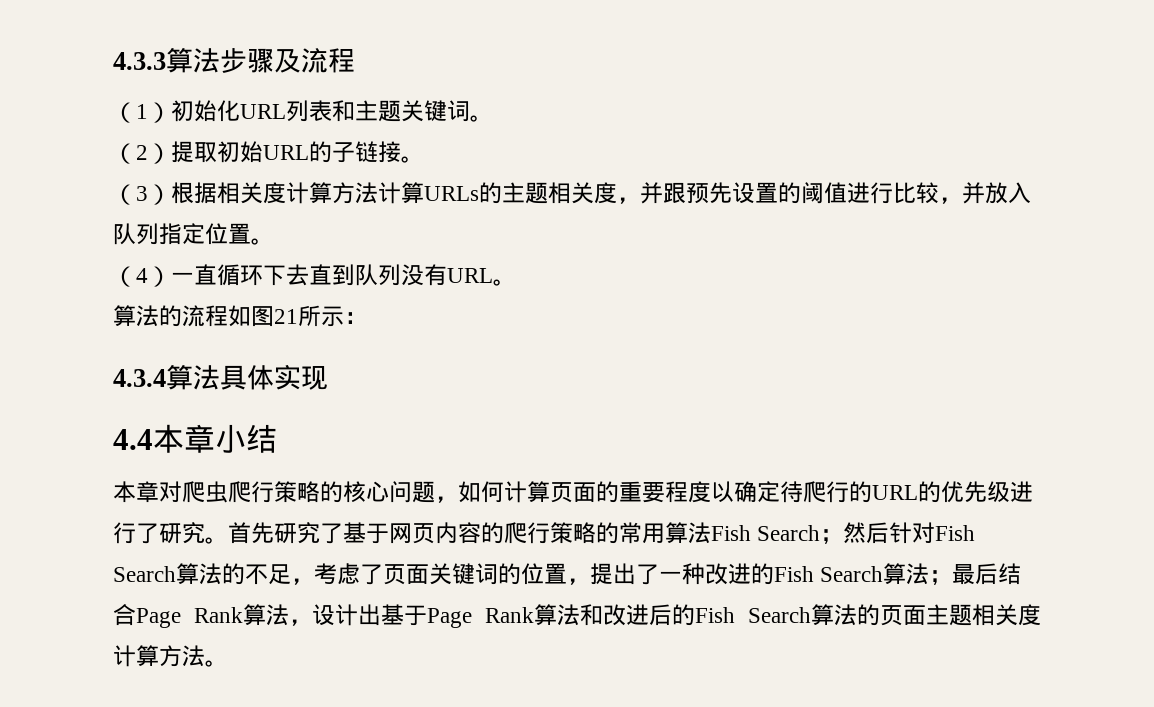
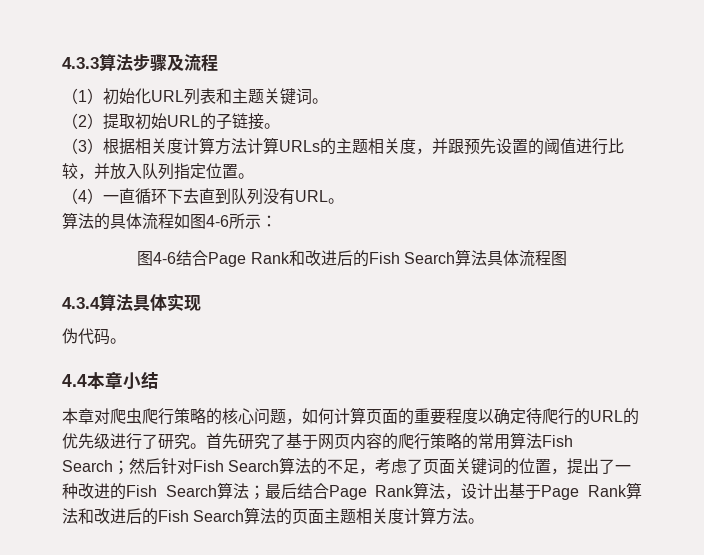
- 算法的流程如图21所示：
+ 算法的具体流程如图4-6所示：
+ 图4-6结合Page Rank和改进后的Fish Search算法具体流程图
+ 伪代码。

